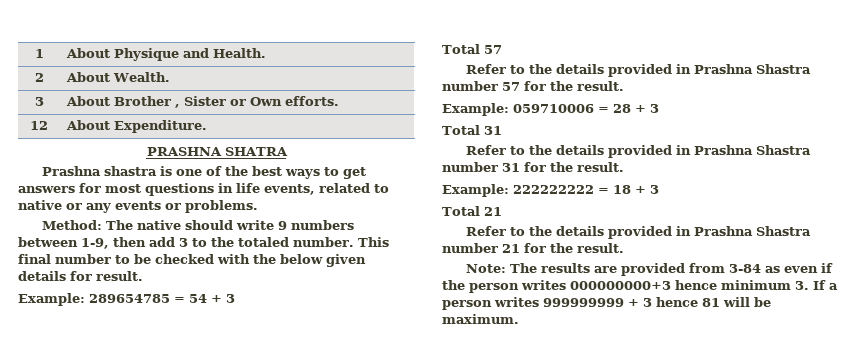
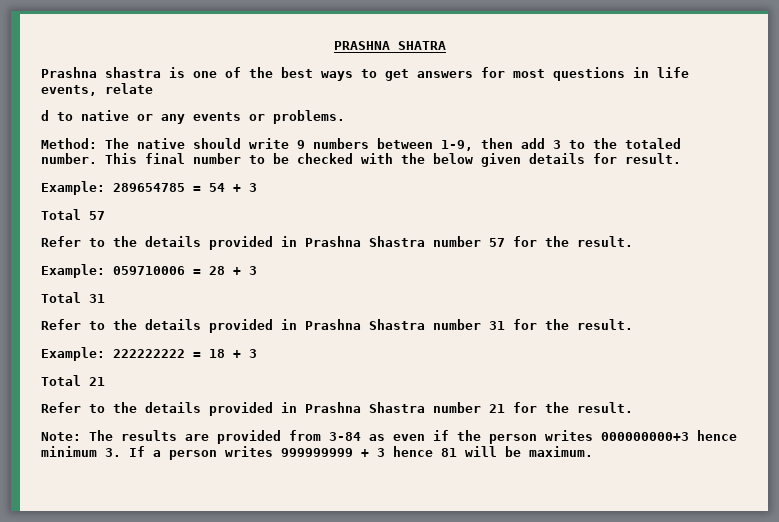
- 1 | About Physique and Health.
- 2 | About Wealth.
- 3 | About Brother , Sister or Own efforts.
- 12 | About Expenditure.
- Prashna shastra is one of the best ways to get answers for most questions in life events, related to native or any events or problems.
+ Prashna shastra is one of the best ways to get answers for most questions in life events, relate
+ d to native or any events or problems.

